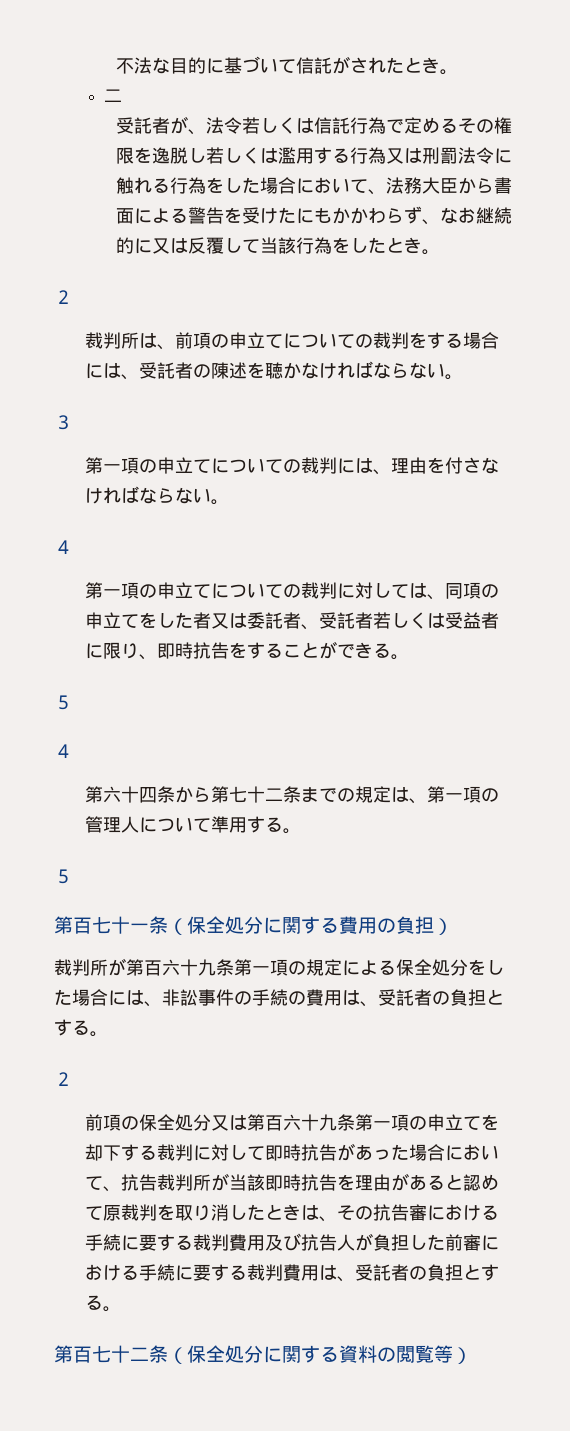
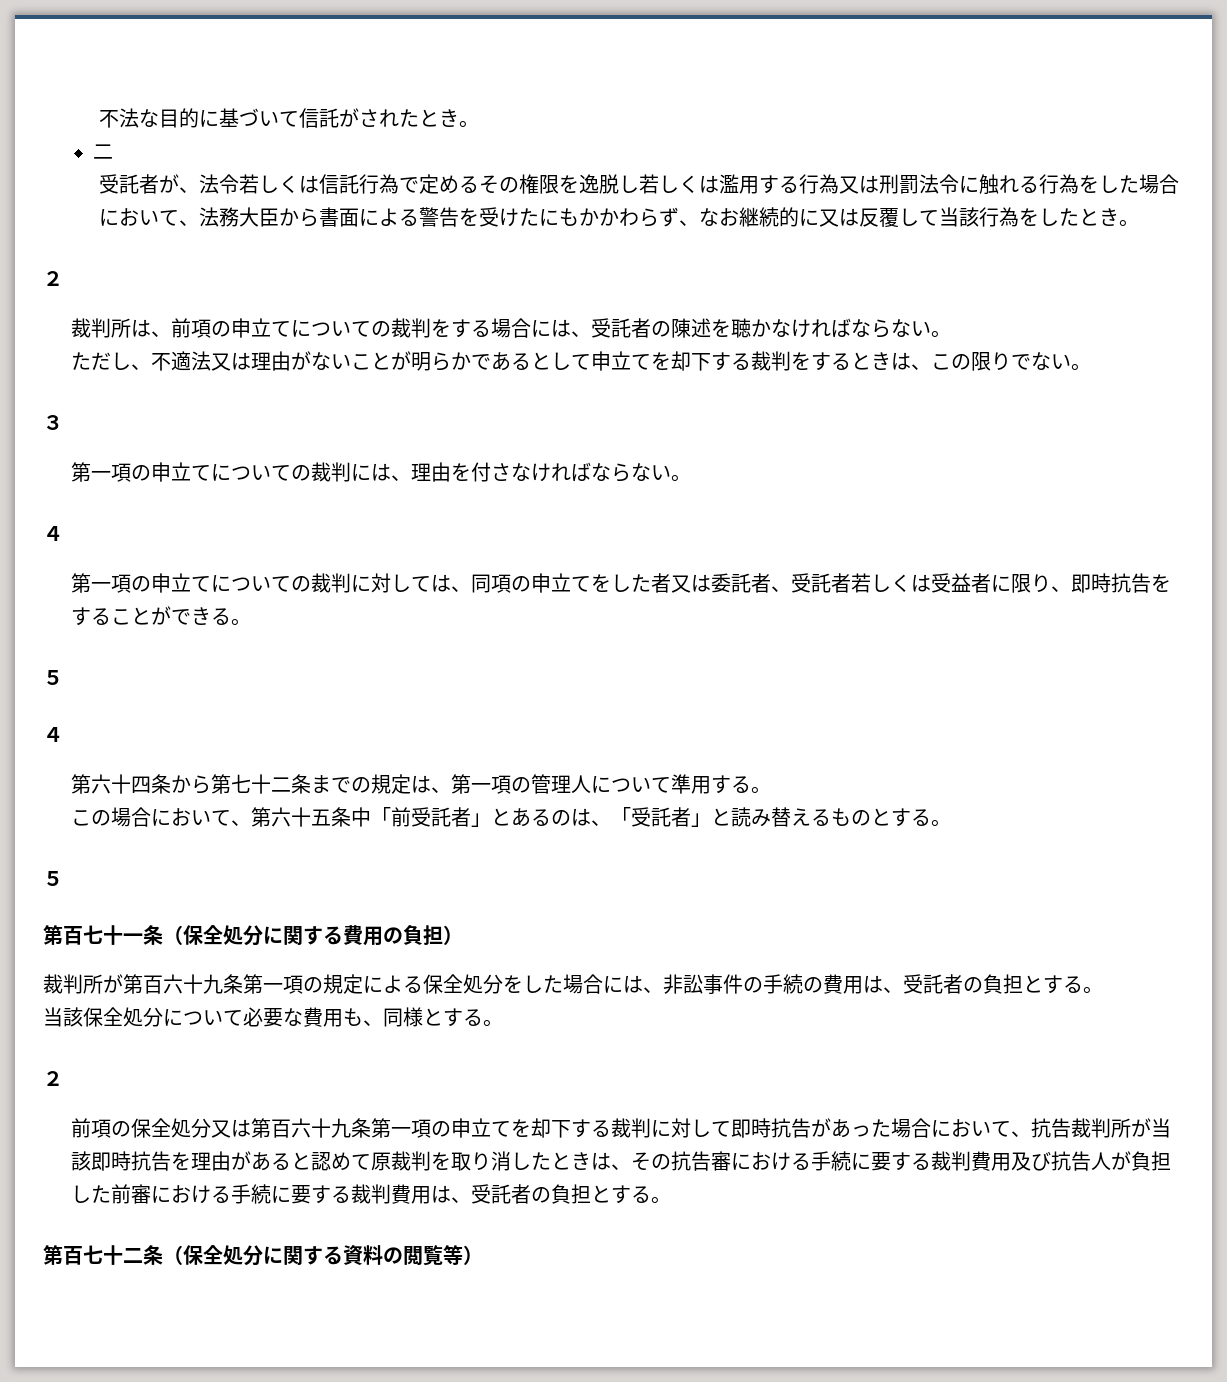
+ ただし、不適法又は理由がないことが明らかであるとして申立てを却下する裁判をするときは、この限りでない。
+ この場合において、第六十五条中「前受託者」とあるのは、「受託者」と読み替えるものとする。
+ 当該保全処分について必要な費用も、同様とする。

